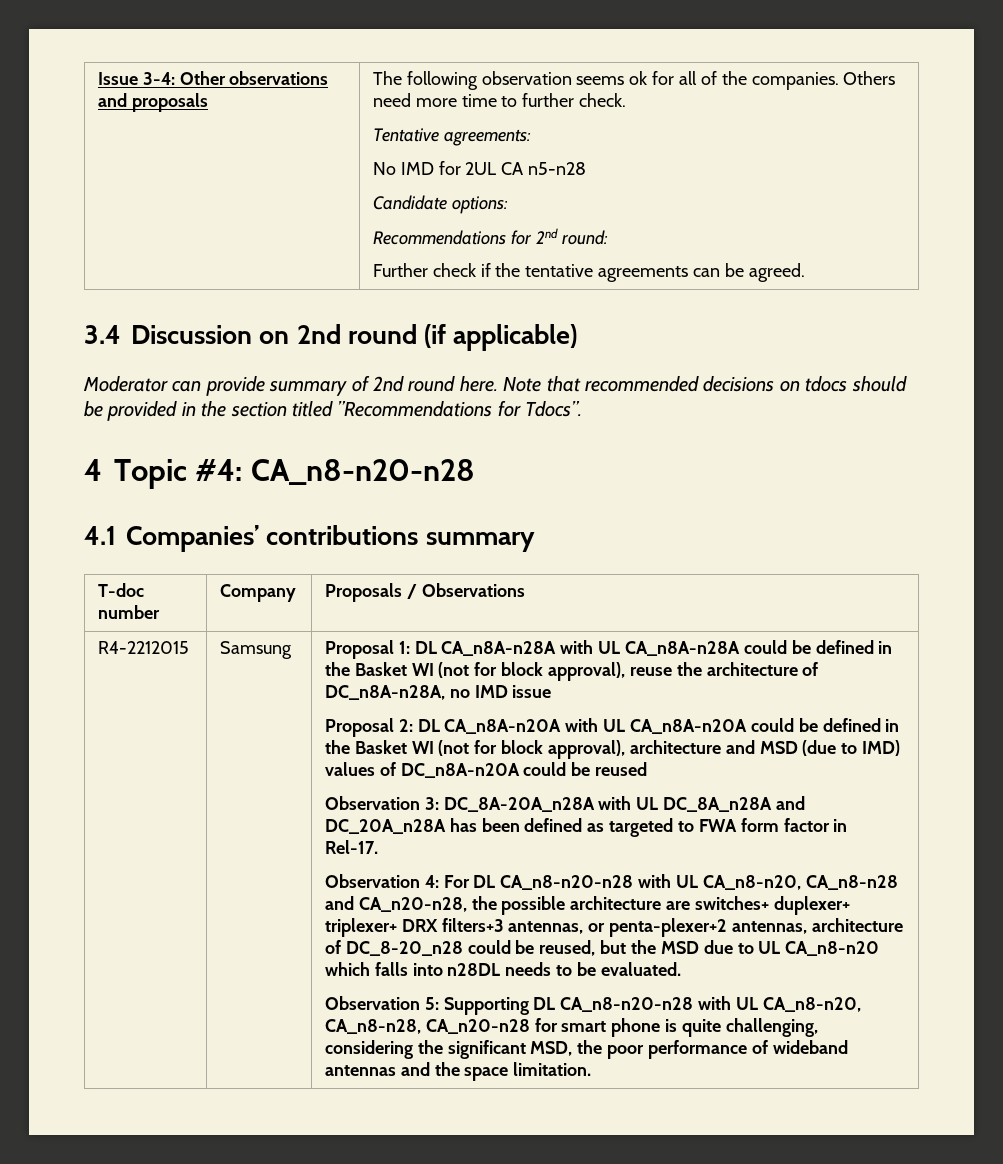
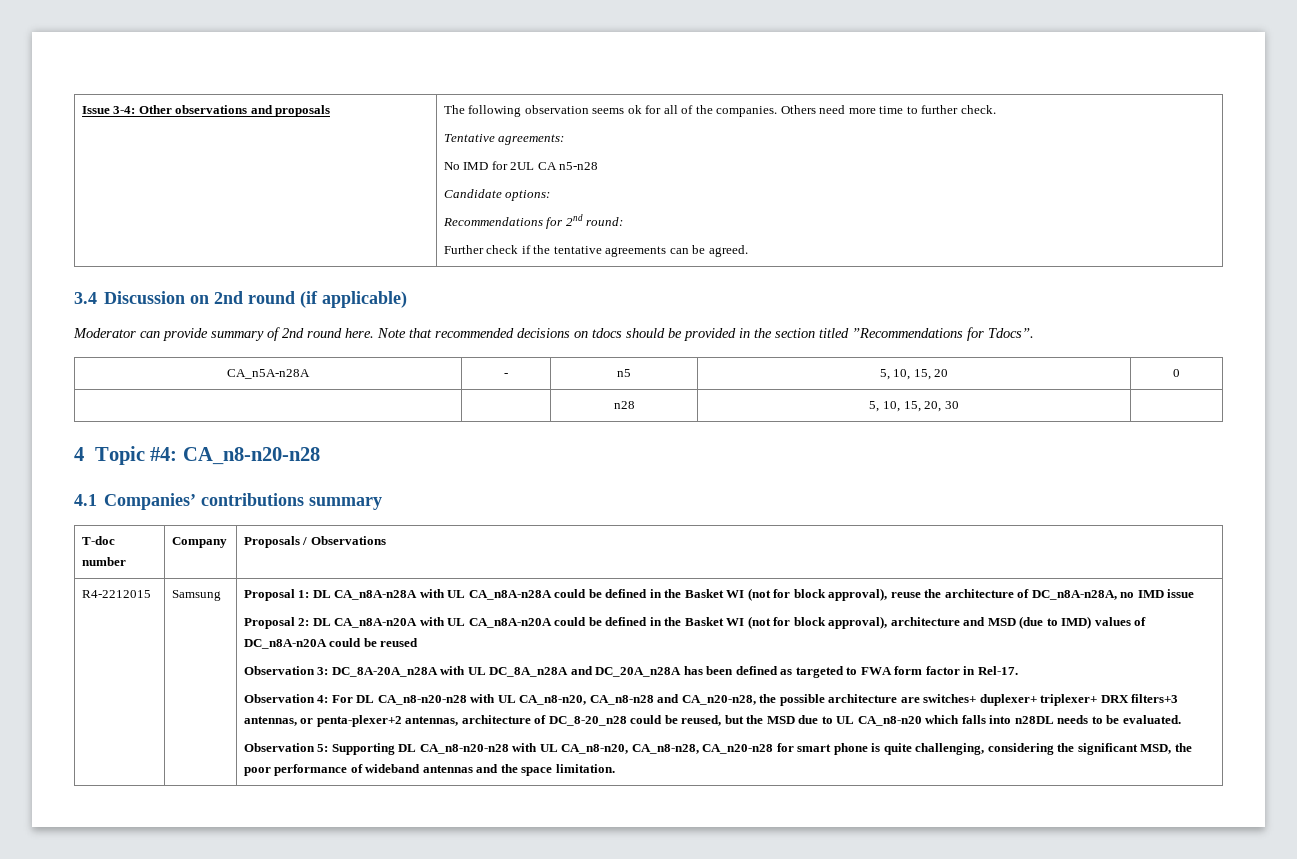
+ CA_n5A-n28A | - | n5 | 5, 10, 15, 20 | 0
+ | | n28 | 5, 10, 15, 20, 30 |

